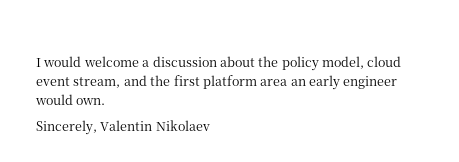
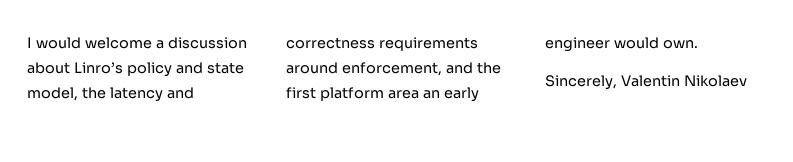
- I would welcome a discussion about the policy model, cloud event stream, and the first platform area an early engineer would own.
+ I would welcome a discussion about Linro’s policy and state model, the latency and correctness requirements around enforcement, and the first platform area an early engineer would own.

